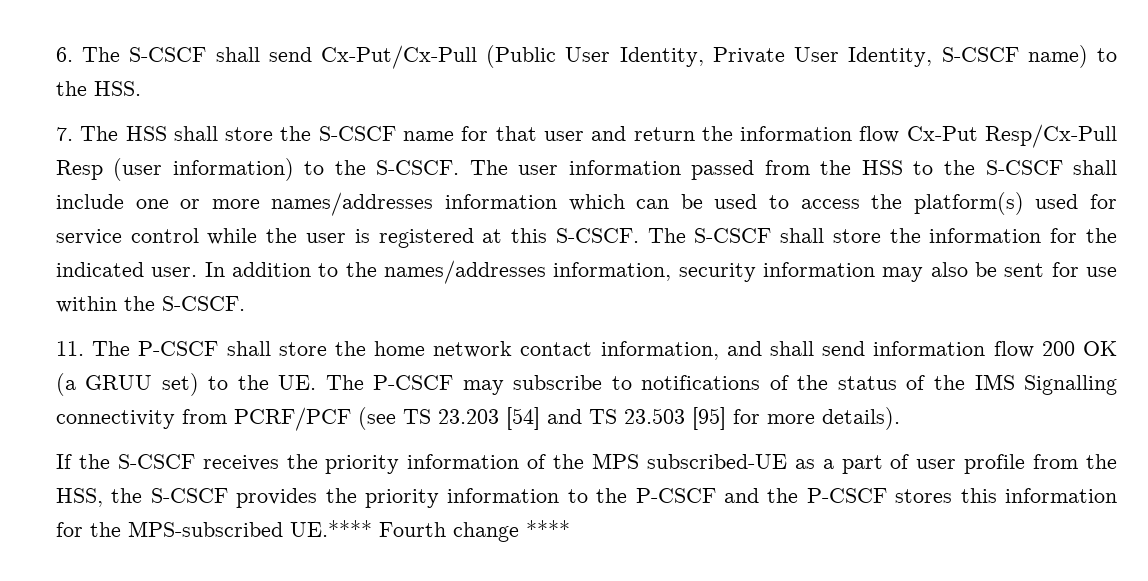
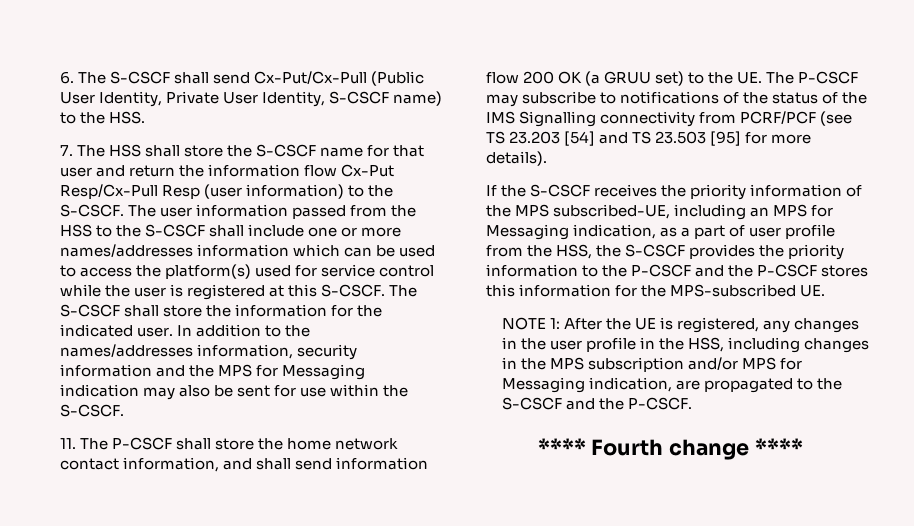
- In addition to the names/addresses information, security information may also be sent for use within the S-CSCF.
+ In addition to the names/addresses information, security information and the MPS for Messaging indication may also be sent for use within the S-CSCF.
- If the S-CSCF receives the priority information of the MPS subscribed-UE as a part of user profile from the HSS, the S-CSCF provides the priority information to the P-CSCF and the P-CSCF stores this information for the MPS-subscribed UE.**** Fourth change ****
+ If the S-CSCF receives the priority information of the MPS subscribed-UE, including an MPS for Messaging indication, as a part of user profile from the HSS, the S-CSCF provides the priority information to the P-CSCF and the P-CSCF stores this information for the MPS-subscribed UE.
+ NOTE 1: After the UE is registered, any changes in the user profile in the HSS, including changes in the MPS subscription and/or MPS for Messaging indication, are propagated to the S-CSCF and the P-CSCF.
+ **** Fourth change ****

